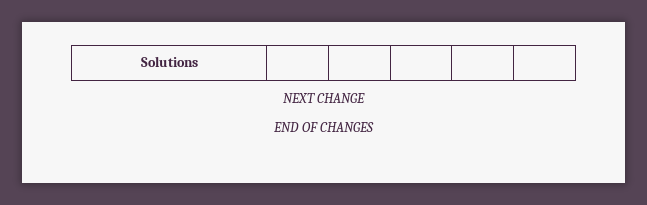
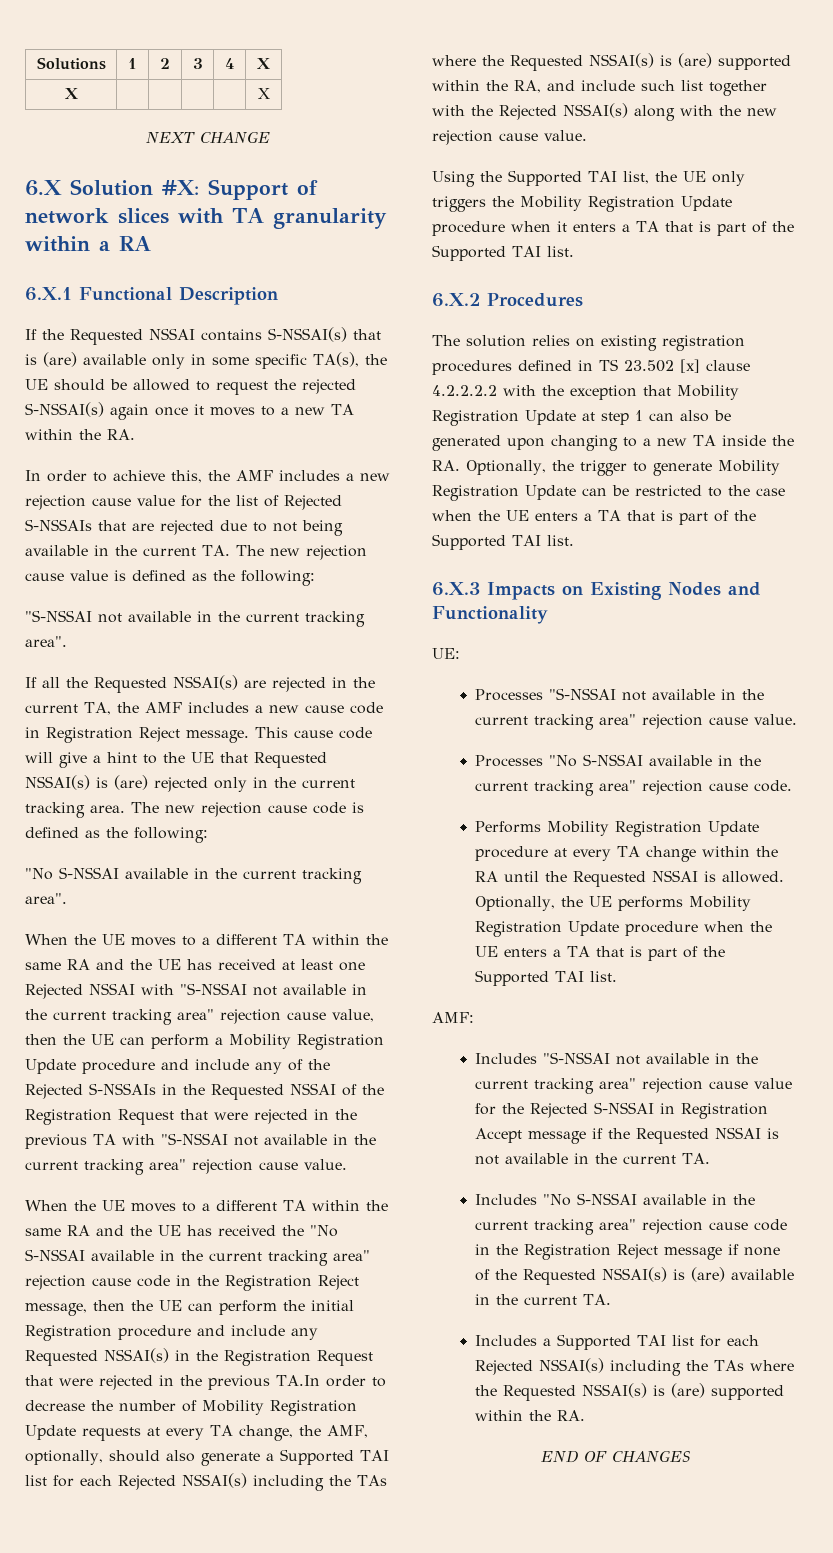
- Solutions | | | | |
+ Solutions | 1 | 2 | 3 | 4 | X
+ X | | | | | X
  NEXT CHANGE
+ 6.X Solution #X: Support of network slices with TA granularity within a RA
+ 6.X.1 Functional Description
+ If the Requested NSSAI contains S-NSSAI(s) that is (are) available only in some specific TA(s), the UE should be allowed to request the rejected S-NSSAI(s) again once it moves to a new TA within the RA.
+ In order to achieve this, the AMF includes a new rejection cause value for the list of Rejected S-NSSAIs that are rejected due to not being available in the current TA. The new rejection cause value is defined as the following:
+ "S-NSSAI not available in the current tracking area".
+ If all the Requested NSSAI(s) are rejected in the current TA, the AMF includes a new cause code in Registration Reject message. This cause code will give a hint to the UE that Requested NSSAI(s) is (are) rejected only in the current tracking area. The new rejection cause code is defined as the following:
+ "No S-NSSAI available in the current tracking area".
+ When the UE moves to a different TA within the same RA and the UE has received at least one Rejected NSSAI with "S-NSSAI not available in the current tracking area" rejection cause value, then the UE can perform a Mobility Registration Update procedure and include any of the Rejected S-NSSAIs in the Requested NSSAI of the Registration Request that were rejected in the previous TA with "S-NSSAI not available in the current tracking area" rejection cause value.
+ When the UE moves to a different TA within the same RA and the UE has received the "No S-NSSAI available in the current tracking area" rejection cause code in the Registration Reject message, then the UE can perform the initial Registration procedure and include any Requested NSSAI(s) in the Registration Request that were rejected in the previous TA.In order to decrease the number of Mobility Registration Update requests at every TA change, the AMF, optionally, should also generate a Supported TAI list for each Rejected NSSAI(s) including the TAs where the Requested NSSAI(s) is (are) supported within the RA, and include such list together with the Rejected NSSAI(s) along with the new rejection cause value.
+ Using the Supported TAI list, the UE only triggers the Mobility Registration Update procedure when it enters a TA that is part of the Supported TAI list.
+ 6.X.2 Procedures
+ The solution relies on existing registration procedures defined in TS 23.502 [x] clause 4.2.2.2.2 with the exception that Mobility Registration Update at step 1 can also be generated upon changing to a new TA inside the RA. Optionally, the trigger to generate Mobility Registration Update can be restricted to the case when the UE enters a TA that is part of the Supported TAI list.
+ 6.X.3 Impacts on Existing Nodes and Functionality
+ UE:
+ Processes "S-NSSAI not available in the current tracking area" rejection cause value.
+ Processes "No S-NSSAI available in the current tracking area" rejection cause code.
+ Performs Mobility Registration Update procedure at every TA change within the RA until the Requested NSSAI is allowed. Optionally, the UE performs Mobility Registration Update procedure when the UE enters a TA that is part of the Supported TAI list.
+ AMF:
+ Includes "S-NSSAI not available in the current tracking area" rejection cause value for the Rejected S-NSSAI in Registration Accept message if the Requested NSSAI is not available in the current TA.
+ Includes "No S-NSSAI available in the current tracking area" rejection cause code in the Registration Reject message if none of the Requested NSSAI(s) is (are) available in the current TA.
+ Includes a Supported TAI list for each Rejected NSSAI(s) including the TAs where the Requested NSSAI(s) is (are) supported within the RA.

